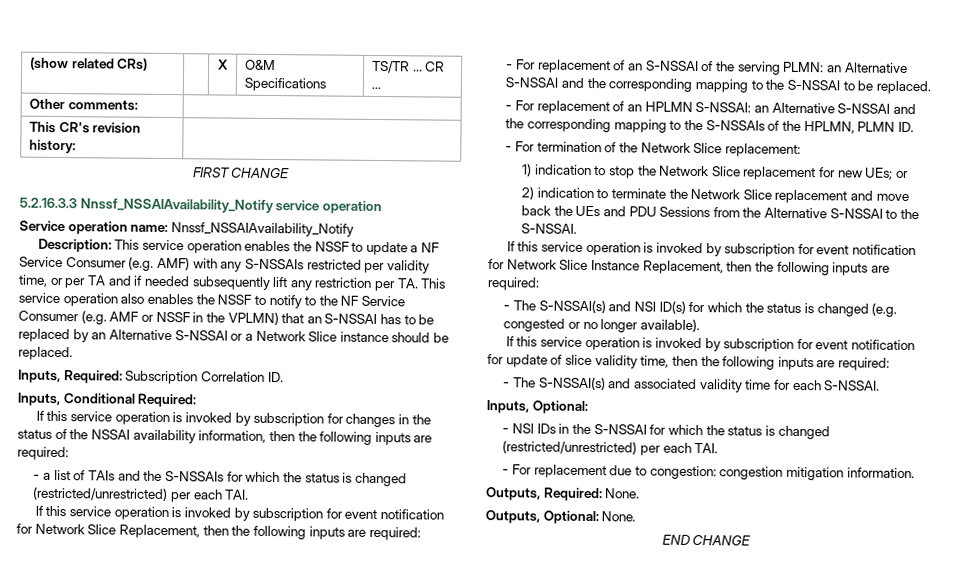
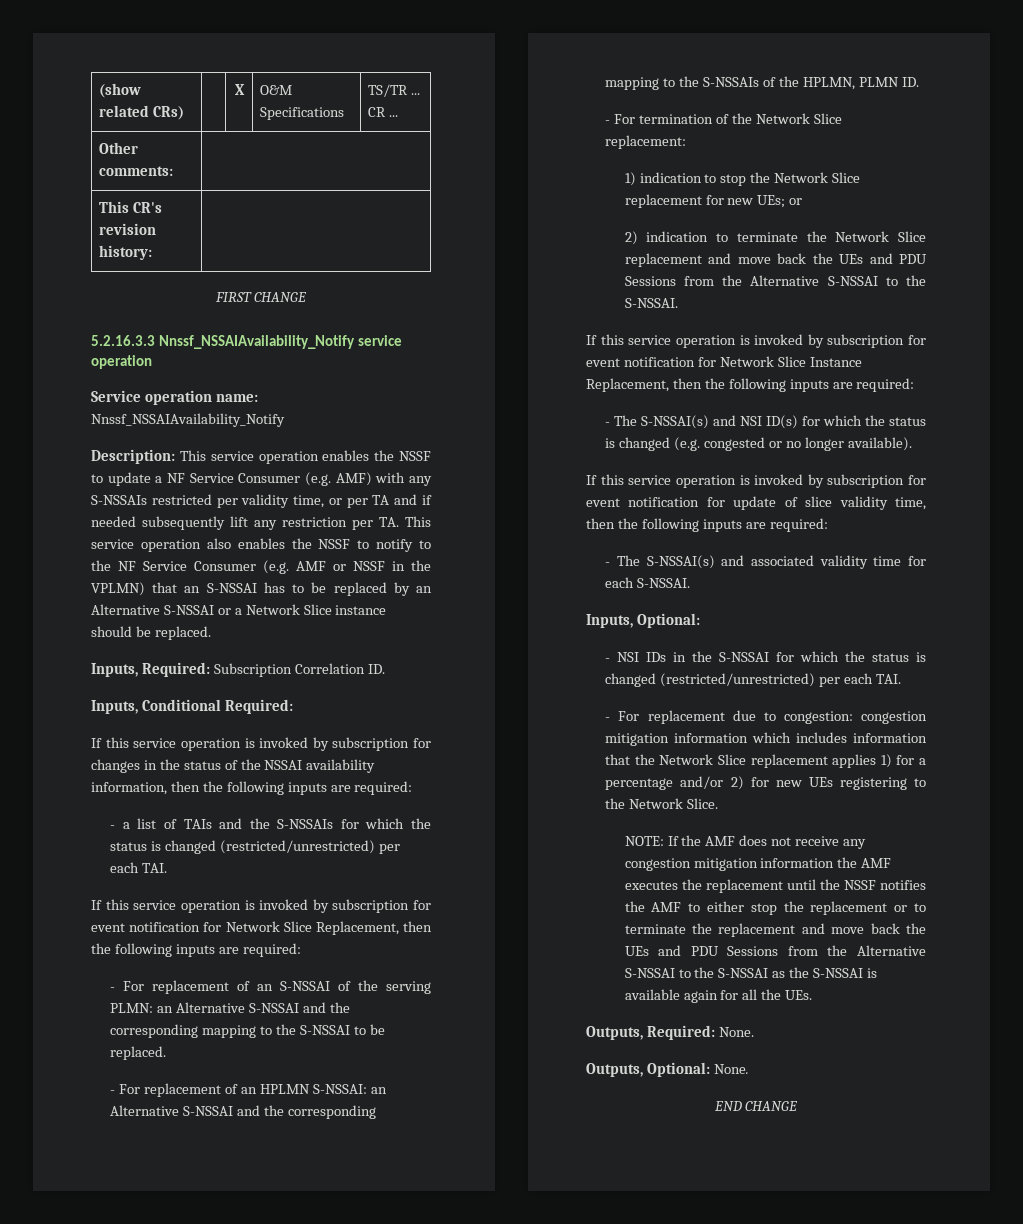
- - For replacement due to congestion: congestion mitigation information.
+ - For replacement due to congestion: congestion mitigation information which includes information that the Network Slice replacement applies 1) for a percentage and/or 2) for new UEs registering to the Network Slice.
+ NOTE: If the AMF does not receive any congestion mitigation information the AMF executes the replacement until the NSSF notifies the AMF to either stop the replacement or to terminate the replacement and move back the UEs and PDU Sessions from the Alternative S-NSSAI to the S-NSSAI as the S-NSSAI is available again for all the UEs.

